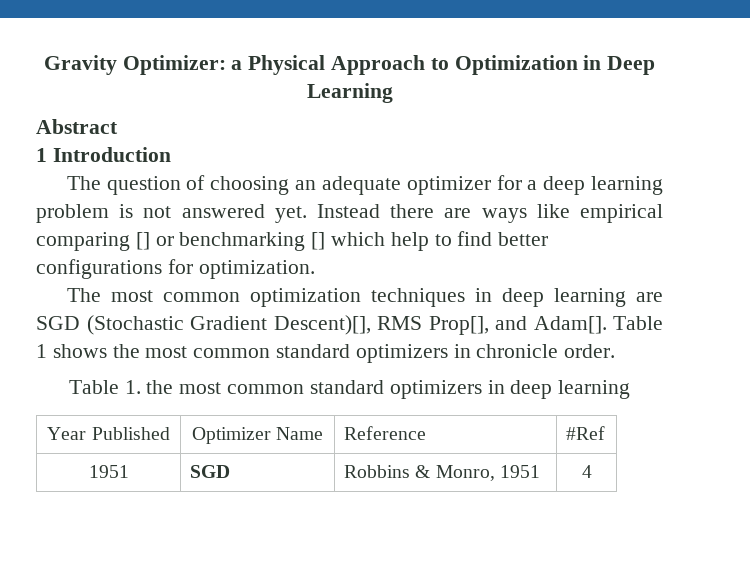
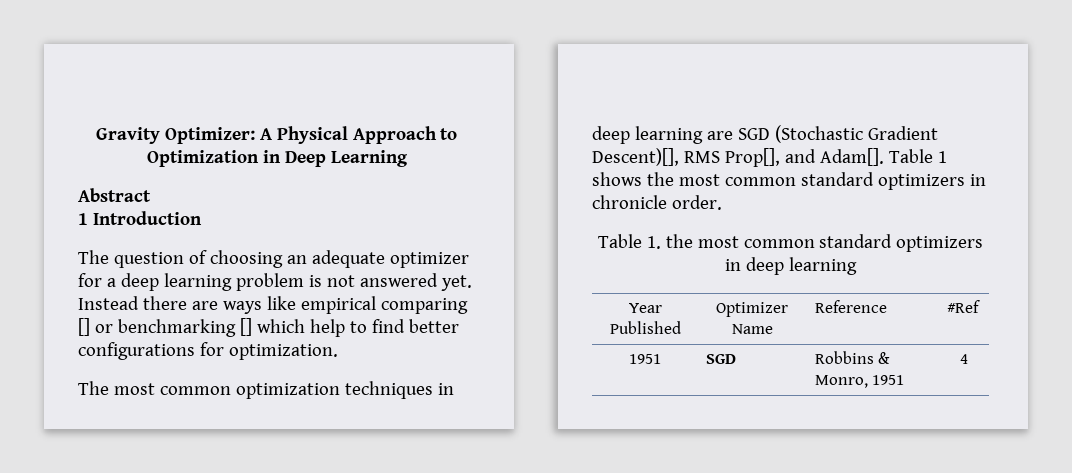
- Gravity Optimizer: a Physical Approach to Optimization in Deep Learning
+ Gravity Optimizer: A Physical Approach to Optimization in Deep Learning

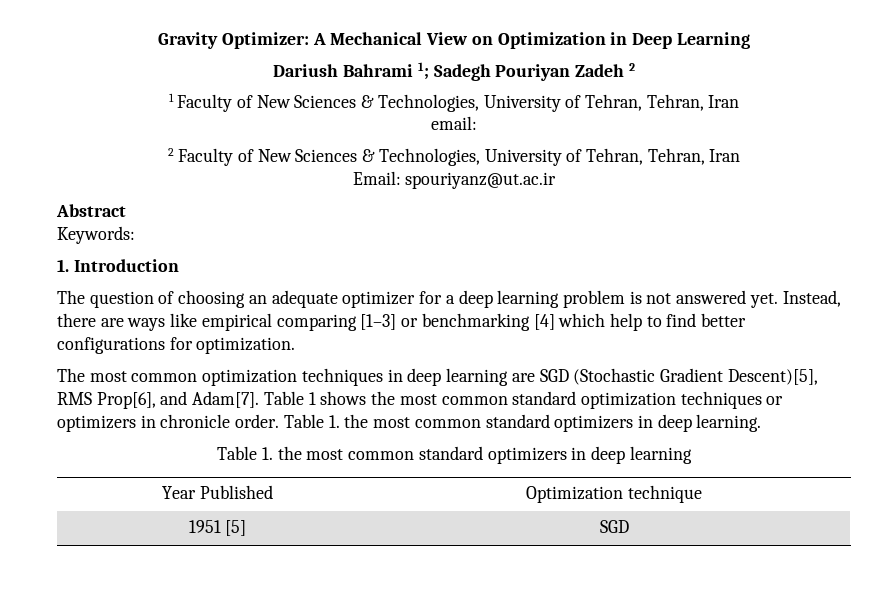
- Gravity Optimizer: A Physical Approach to Optimization in Deep Learning
+ Gravity Optimizer: A Mechanical View on Optimization in Deep Learning
+ Dariush Bahrami 1; Sadegh Pouriyan Zadeh 2
+ 1 Faculty of New Sciences & Technologies, University of Tehran, Tehran, Iran
+ email:
+ 2 Faculty of New Sciences & Technologies, University of Tehran, Tehran, Iran
+ Email: spouriyanz@ut.ac.ir
- 1 Introduction
+ Keywords:
+ 1. Introduction
- Instead there are ways like empirical comparing [] or benchmarking [] which help to find better configurations for optimization.
+ Instead, there are ways like empirical comparing [1–3] or benchmarking [4] which help to find better configurations for optimization.
- The most common optimization techniques in deep learning are SGD (Stochastic Gradient Descent)[], RMS Prop[], and Adam[].
+ The most common optimization techniques in deep learning are SGD (Stochastic Gradient Descent)[5], RMS Prop[6], and Adam[7].
- Table 1 shows the most common standard optimizers in chronicle order.
+ Table 1 shows the most common standard optimization techniques or optimizers in chronicle order. Table 1. the most common standard optimizers in deep learning.
- Year Published | Optimizer Name | Reference | #Ref
- 1951 | SGD | Robbins & Monro, 1951 | 4
+ Year Published | Optimization technique
+ 1951 [5] | SGD

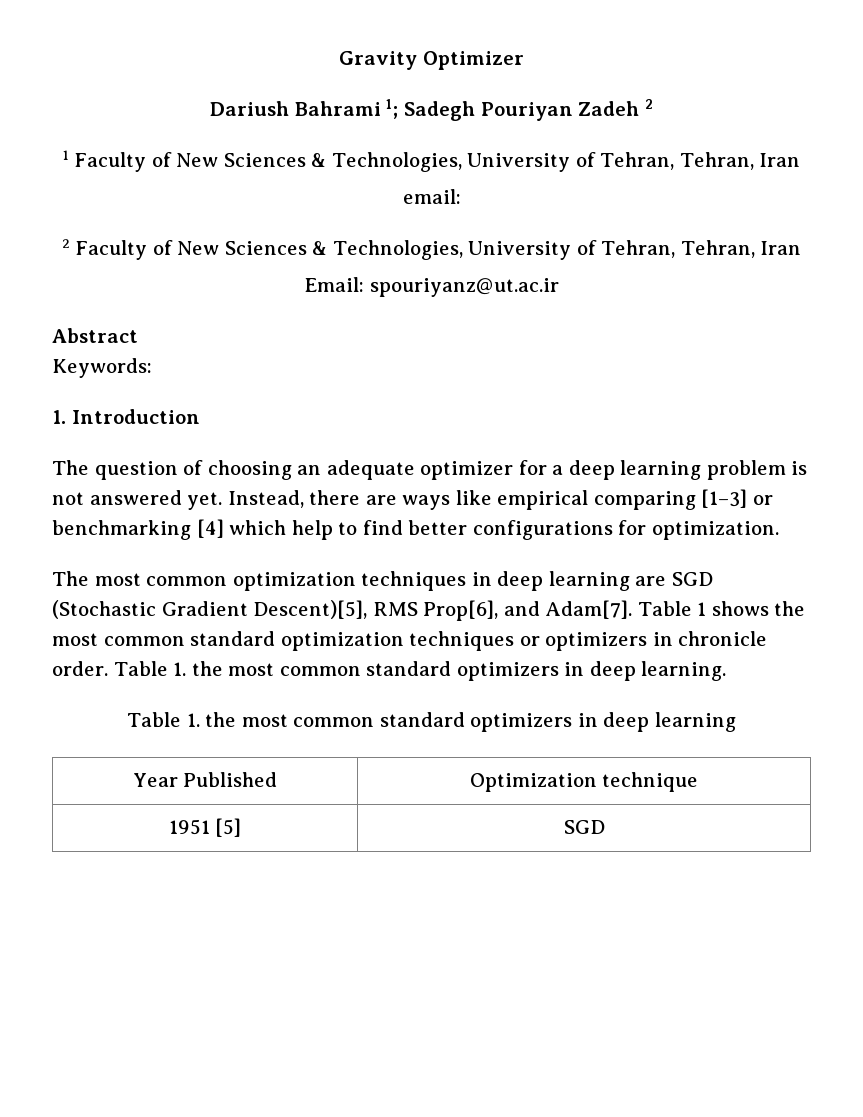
- Gravity Optimizer: A Mechanical View on Optimization in Deep Learning
+ Gravity Optimizer

